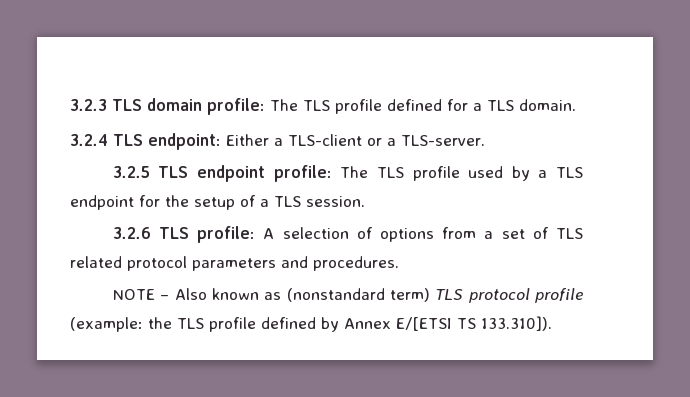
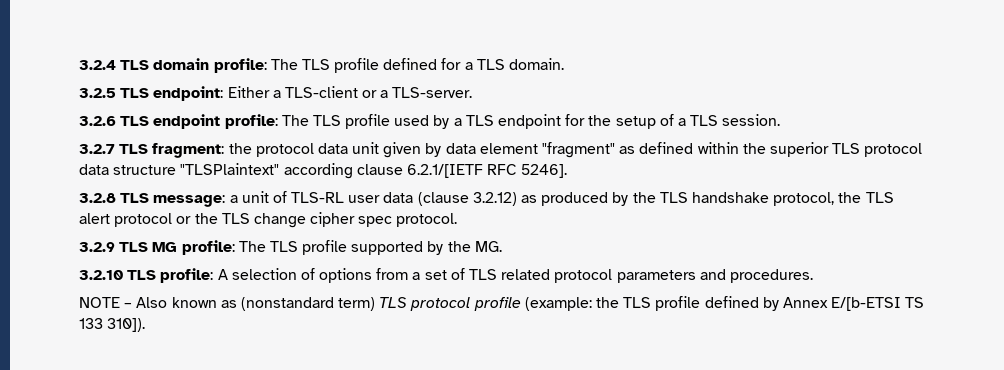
- 3.2.3 TLS domain profile: The TLS profile defined for a TLS domain.
+ 3.2.4 TLS domain profile: The TLS profile defined for a TLS domain.
- 3.2.4 TLS endpoint: Either a TLS-client or a TLS-server.
+ 3.2.5 TLS endpoint: Either a TLS-client or a TLS-server.
- 3.2.5 TLS endpoint profile: The TLS profile used by a TLS endpoint for the setup of a TLS session.
+ 3.2.6 TLS endpoint profile: The TLS profile used by a TLS endpoint for the setup of a TLS session.
- 3.2.6 TLS profile: A selection of options from a set of TLS related protocol parameters and procedures.
+ 3.2.7 TLS fragment: the protocol data unit given by data element "fragment" as defined within the superior TLS protocol data structure "TLSPlaintext" according clause 6.2.1/[IETF RFC 5246].
+ 3.2.8 TLS message: a unit of TLS-RL user data (clause 3.2.12) as produced by the TLS handshake protocol, the TLS alert protocol or the TLS change cipher spec protocol.
+ 3.2.9 TLS MG profile: The TLS profile supported by the MG.
+ 3.2.10 TLS profile: A selection of options from a set of TLS related protocol parameters and procedures.
- NOTE – Also known as (nonstandard term) TLS protocol profile (example: the TLS profile defined by Annex E/[ETSI TS 133.310]).
+ NOTE – Also known as (nonstandard term) TLS protocol profile (example: the TLS profile defined by Annex E/[b-ETSI TS 133 310]).

